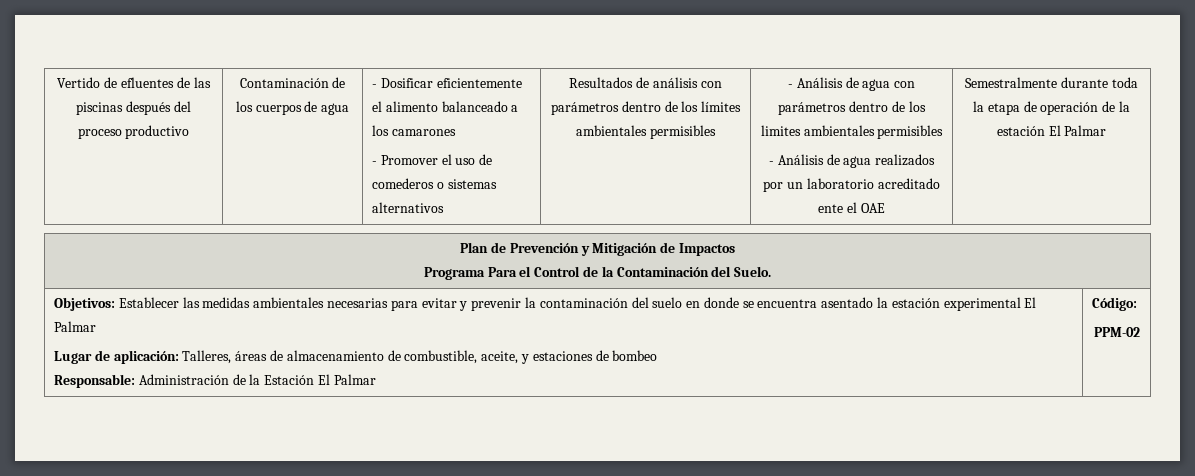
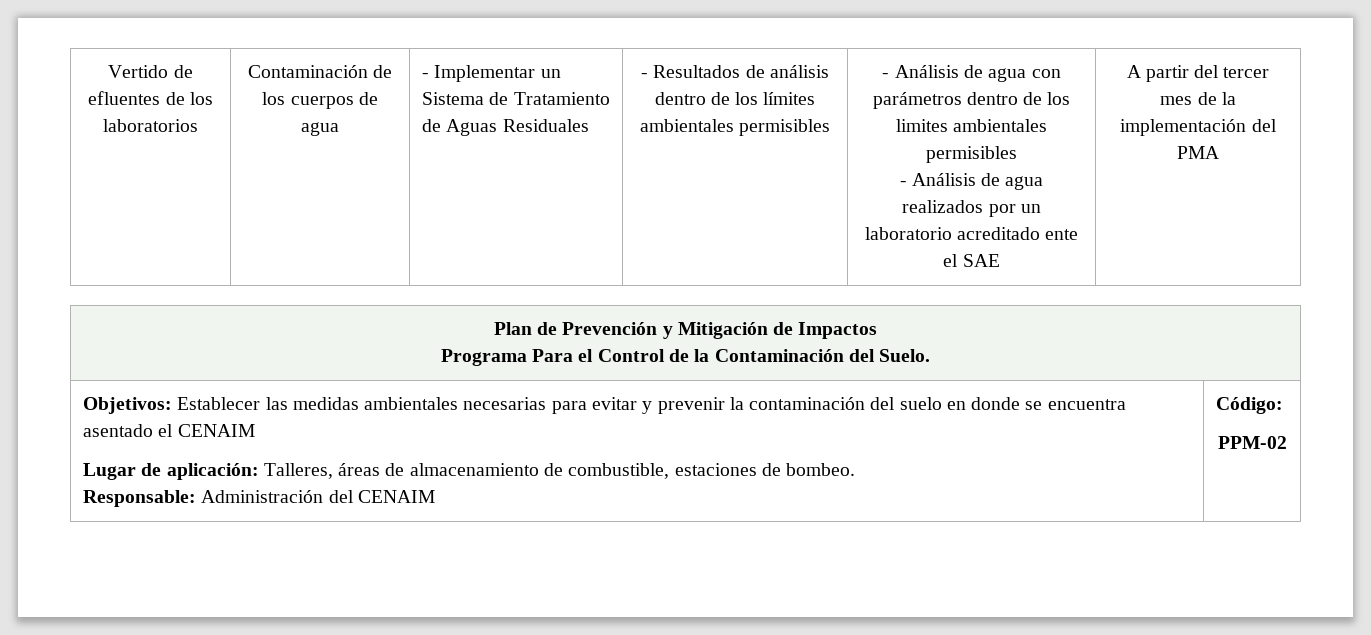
- Vertido de efluentes de las piscinas después del proceso productivo
+ Vertido de efluentes de los laboratorios
- - Dosificar eficientemente el alimento balanceado a los camarones
- - Promover el uso de comederos o sistemas alternativos | Resultados de análisis con parámetros dentro de los límites ambientales permisibles
+ - Implementar un Sistema de Tratamiento de Aguas Residuales | - Resultados de análisis dentro de los límites ambientales permisibles
- - Análisis de agua realizados por un laboratorio acreditado ente el OAE | Semestralmente durante toda la etapa de operación de la estación El Palmar
+ - Análisis de agua realizados por un laboratorio acreditado ente el SAE | A partir del tercer mes de la implementación del PMA
- Objetivos: Establecer las medidas ambientales necesarias para evitar y prevenir la contaminación del suelo en donde se encuentra asentado la estación experimental El Palmar
+ Objetivos: Establecer las medidas ambientales necesarias para evitar y prevenir la contaminación del suelo en donde se encuentra asentado el CENAIM
- Lugar de aplicación: Talleres, áreas de almacenamiento de combustible, aceite, y estaciones de bombeo
+ Lugar de aplicación: Talleres, áreas de almacenamiento de combustible, estaciones de bombeo.
- Responsable: Administración de la Estación El Palmar
+ Responsable: Administración del CENAIM

